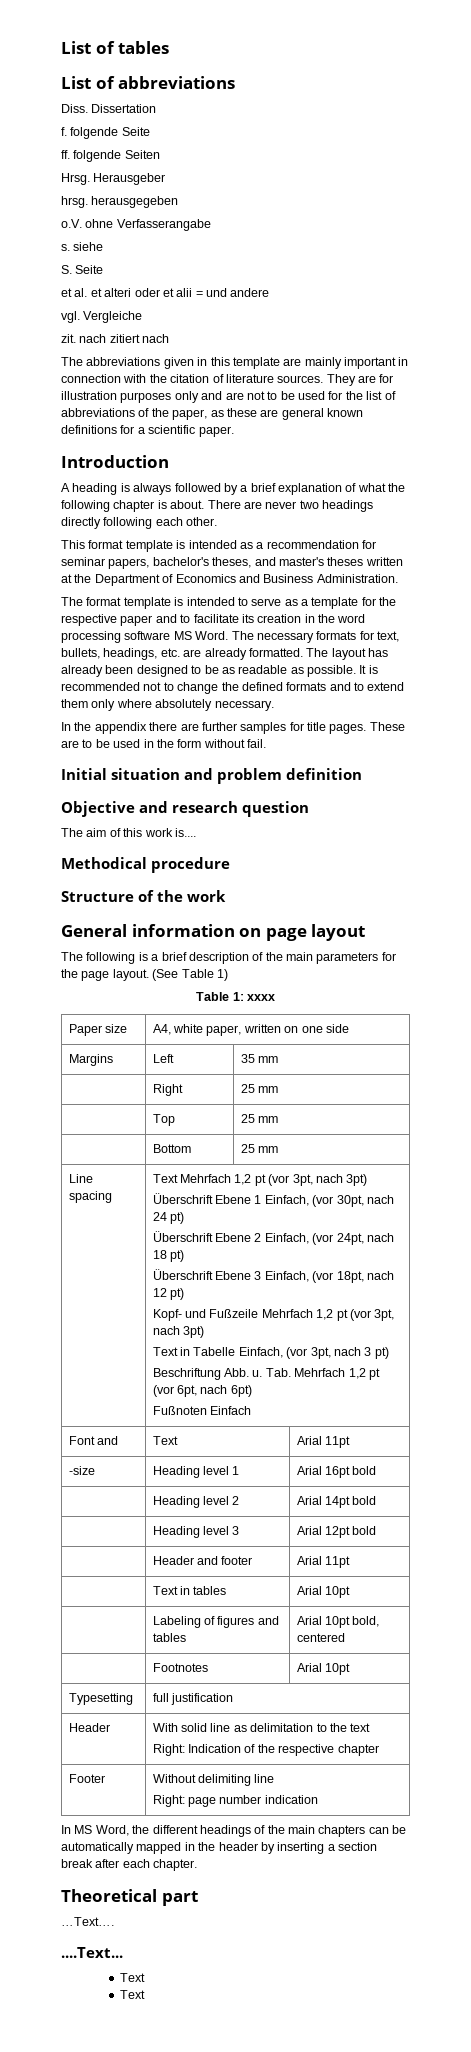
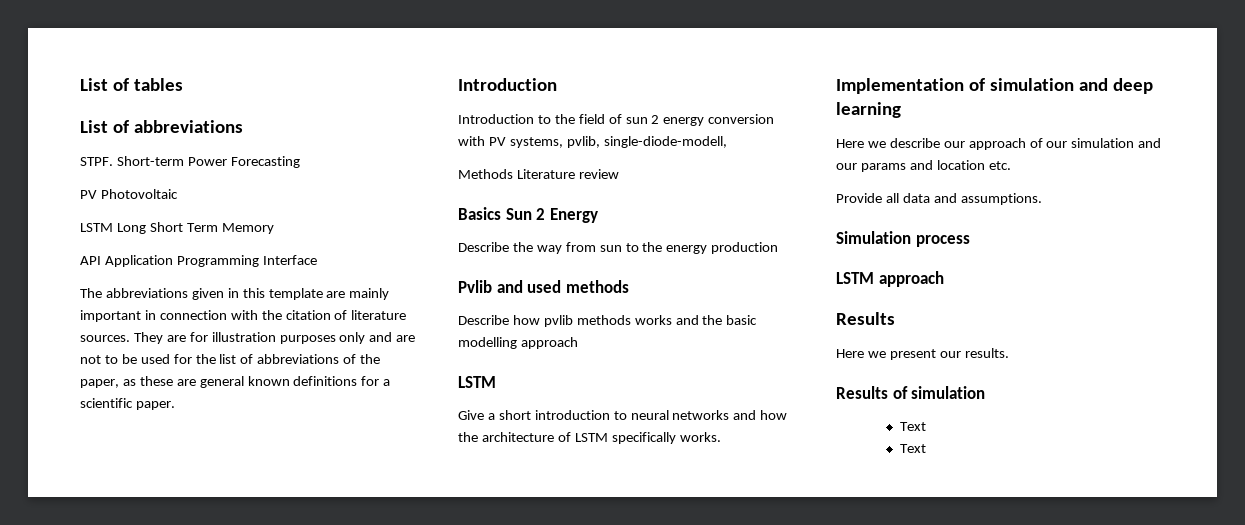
- Diss. Dissertation
- f. folgende Seite
- ff. folgende Seiten
- Hrsg. Herausgeber
- hrsg. herausgegeben
- o.V. ohne Verfasserangabe
- s. siehe
- S. Seite
- et al. et alteri oder et alii = und andere
- vgl. Vergleiche
- zit. nach zitiert nach
+ STPF. Short-term Power Forecasting
+ PV Photovoltaic
+ LSTM Long Short Term Memory
+ API Application Programming Interface
- A heading is always followed by a brief explanation of what the following chapter is about. There are never two headings directly following each other.
- This format template is intended as a recommendation for seminar papers, bachelor's theses, and master's theses written at the Department of Economics and Business Administration.
- The format template is intended to serve as a template for the respective paper and to facilitate its creation in the word processing software MS Word. The necessary formats for text, bullets, headings, etc. are already formatted. The layout has already been designed to be as readable as possible. It is recommended not to change the defined formats and to extend them only where absolutely necessary.
- In the appendix there are further samples for title pages. These are to be used in the form without fail.
- Initial situation and problem definition
- Objective and research question
- The aim of this work is....
- Methodical procedure
- Structure of the work
- General information on page layout
- The following is a brief description of the main parameters for the page layout. (See Table 1)
- Table 1: xxxx
- Paper size | A4, white paper, written on one side
- Margins | Left | 35 mm
- | Right | 25 mm
- | Top | 25 mm
- | Bottom | 25 mm
- Line spacing | Text Mehrfach 1,2 pt (vor 3pt, nach 3pt)
- Überschrift Ebene 1 Einfach, (vor 30pt, nach 24 pt)
- Überschrift Ebene 2 Einfach, (vor 24pt, nach 18 pt)
- Überschrift Ebene 3 Einfach, (vor 18pt, nach 12 pt)
- Kopf- und Fußzeile Mehrfach 1,2 pt (vor 3pt, nach 3pt)
- Text in Tabelle Einfach, (vor 3pt, nach 3 pt)
- Beschriftung Abb. u. Tab. Mehrfach 1,2 pt (vor 6pt, nach 6pt)
- Fußnoten Einfach
- Font and | Text | Arial 11pt
- -size | Heading level 1 | Arial 16pt bold
- | Heading level 2 | Arial 14pt bold
- | Heading level 3 | Arial 12pt bold
- | Header and footer | Arial 11pt
- | Text in tables | Arial 10pt
- | Labeling of figures and tables | Arial 10pt bold, centered
- | Footnotes | Arial 10pt
- Typesetting | full justification
- Header | With solid line as delimitation to the text
- Right: Indication of the respective chapter
- Footer | Without delimiting line
- Right: page number indication
- In MS Word, the different headings of the main chapters can be automatically mapped in the header by inserting a section break after each chapter.
- Theoretical part
- …Text….
- ....Text...
+ Introduction to the field of sun 2 energy conversion with PV systems, pvlib, single-diode-modell,
+ Methods Literature review
+ Basics Sun 2 Energy
+ Describe the way from sun to the energy production
+ Pvlib and used methods
+ Describe how pvlib methods works and the basic modelling approach
+ LSTM
+ Give a short introduction to neural networks and how the architecture of LSTM specifically works.
+ Implementation of simulation and deep learning
+ Here we describe our approach of our simulation and our params and location etc.
+ Provide all data and assumptions.
+ Simulation process
+ LSTM approach
+ Results
+ Here we present our results.
+ Results of simulation

